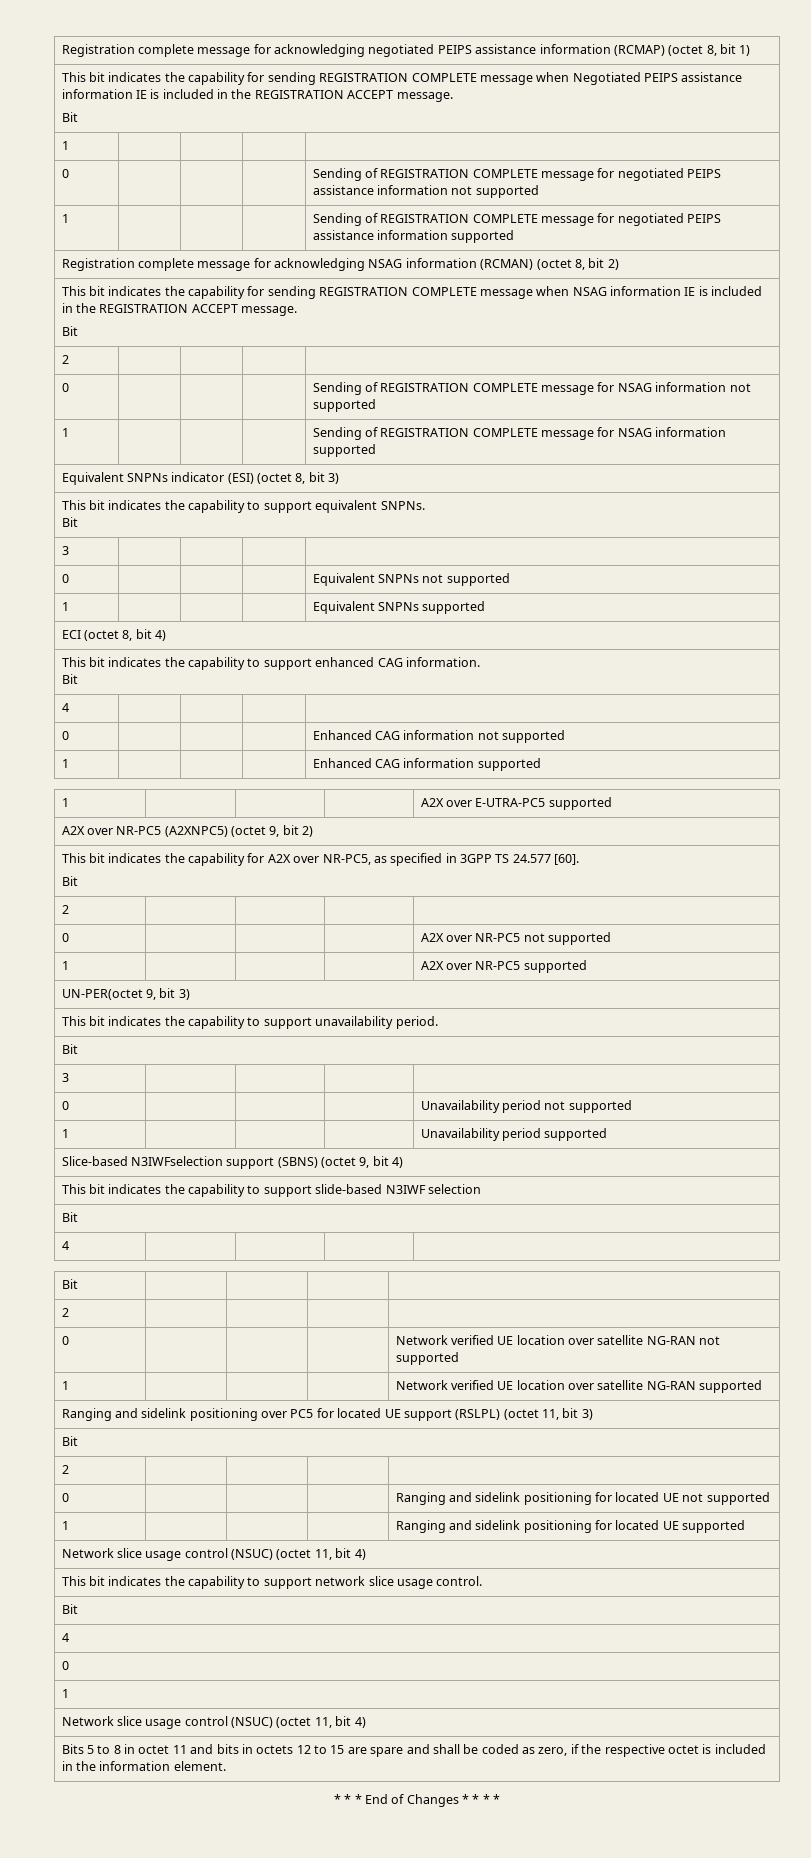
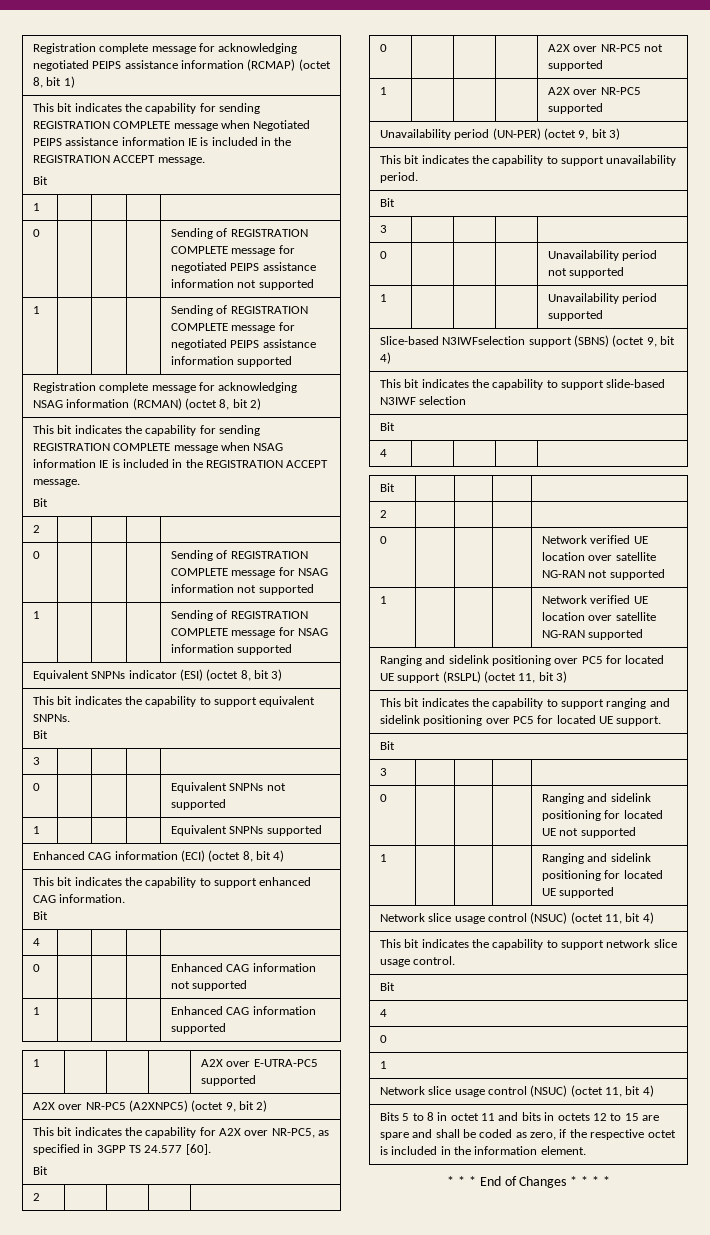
- ECI (octet 8, bit 4)
+ Enhanced CAG information (ECI) (octet 8, bit 4)
- UN-PER(octet 9, bit 3)
+ Unavailability period (UN-PER) (octet 9, bit 3)
  Ranging and sidelink positioning over PC5 for located UE support (RSLPL) (octet 11, bit 3)
+ This bit indicates the capability to support ranging and sidelink positioning over PC5 for located UE support.
  Bit
- 2 | | | |
+ 3 | | | |

